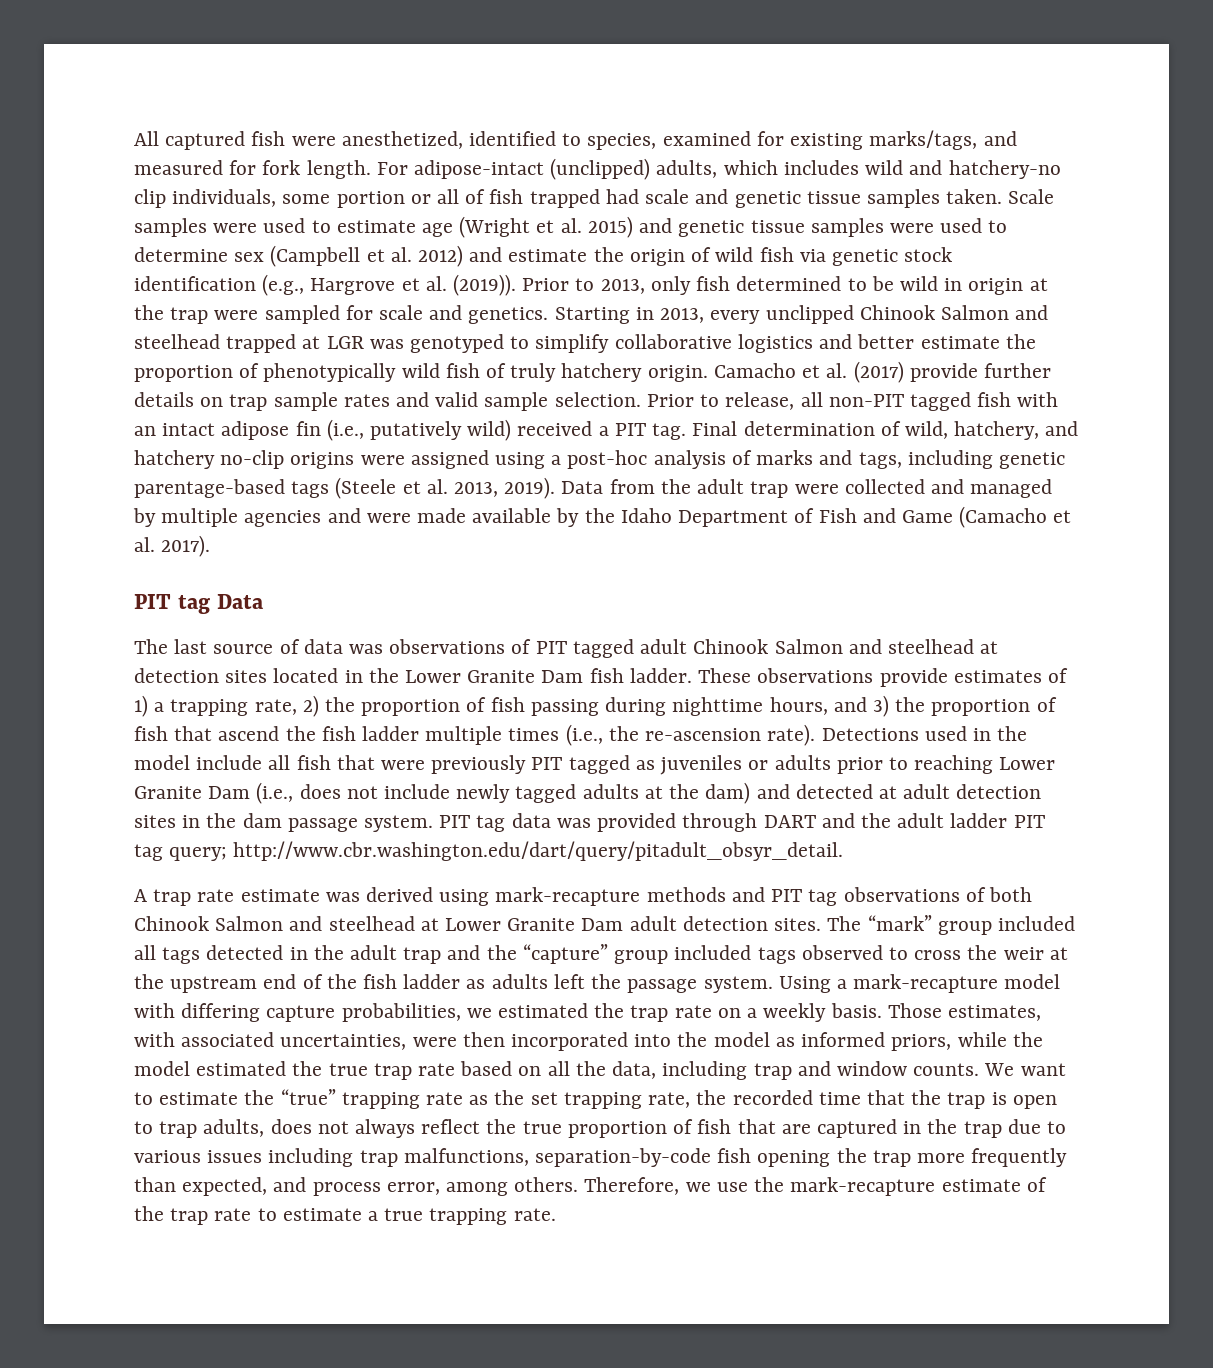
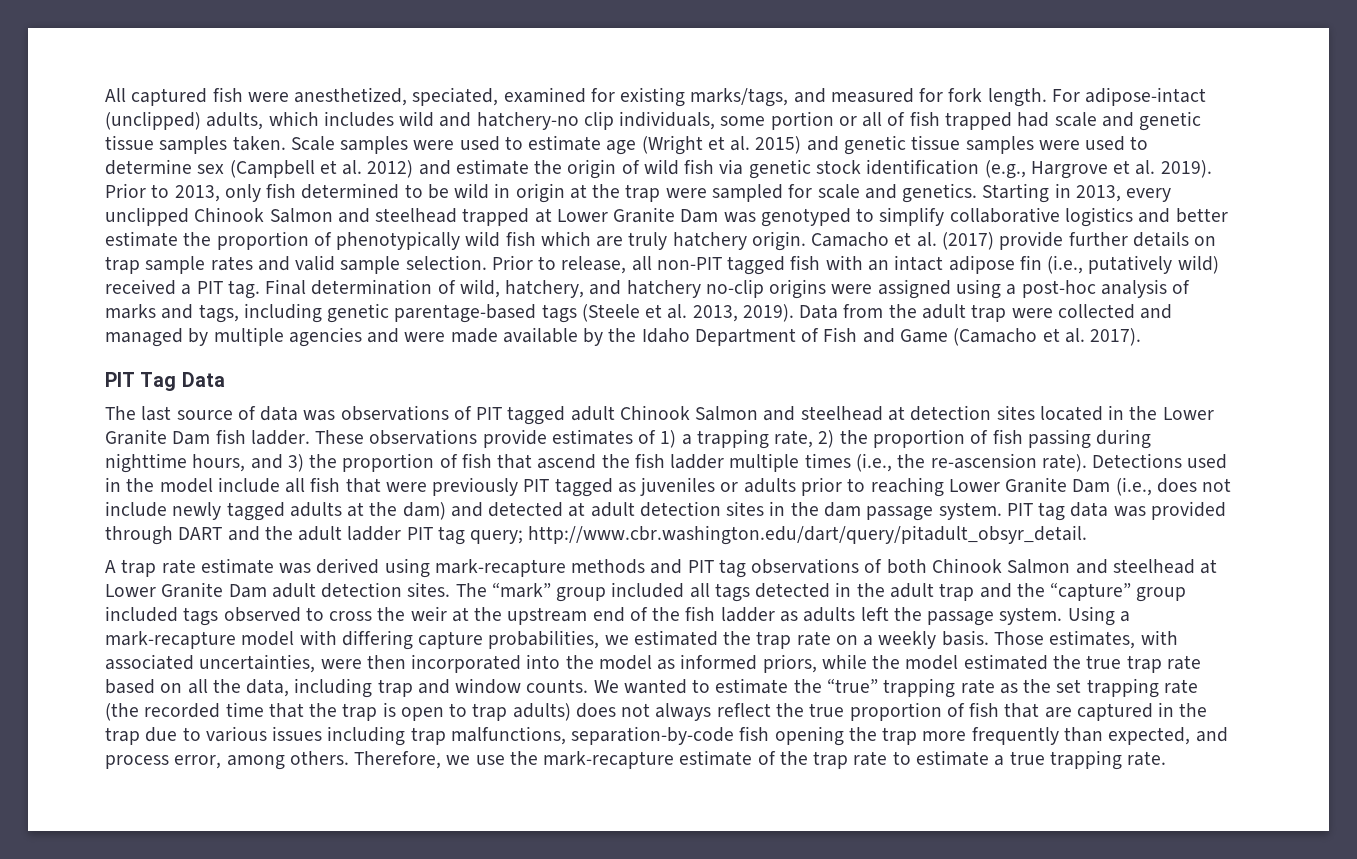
- All captured fish were anesthetized, identified to species, examined for existing marks/tags, and measured for fork length.
+ All captured fish were anesthetized, speciated, examined for existing marks/tags, and measured for fork length.
- Scale samples were used to estimate age (Wright et al. 2015) and genetic tissue samples were used to determine sex (Campbell et al. 2012) and estimate the origin of wild fish via genetic stock identification (e.g., Hargrove et al. (2019)).
+ Scale samples were used to estimate age (Wright et al. 2015) and genetic tissue samples were used to determine sex (Campbell et al. 2012) and estimate the origin of wild fish via genetic stock identification (e.g., Hargrove et al. 2019).
- Starting in 2013, every unclipped Chinook Salmon and steelhead trapped at LGR was genotyped to simplify collaborative logistics and better estimate the proportion of phenotypically wild fish of truly hatchery origin.
+ Starting in 2013, every unclipped Chinook Salmon and steelhead trapped at Lower Granite Dam was genotyped to simplify collaborative logistics and better estimate the proportion of phenotypically wild fish which are truly hatchery origin.
- PIT tag Data
+ PIT Tag Data
- We want to estimate the “true” trapping rate as the set trapping rate, the recorded time that the trap is open to trap adults, does not always reflect the true proportion of fish that are captured in the trap due to various issues including trap malfunctions, separation-by-code fish opening the trap more frequently than expected, and process error, among others.
+ We wanted to estimate the “true” trapping rate as the set trapping rate (the recorded time that the trap is open to trap adults) does not always reflect the true proportion of fish that are captured in the trap due to various issues including trap malfunctions, separation-by-code fish opening the trap more frequently than expected, and process error, among others.

